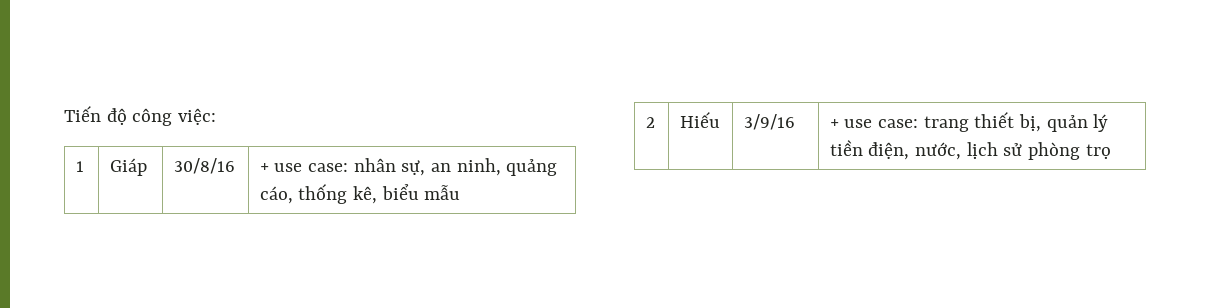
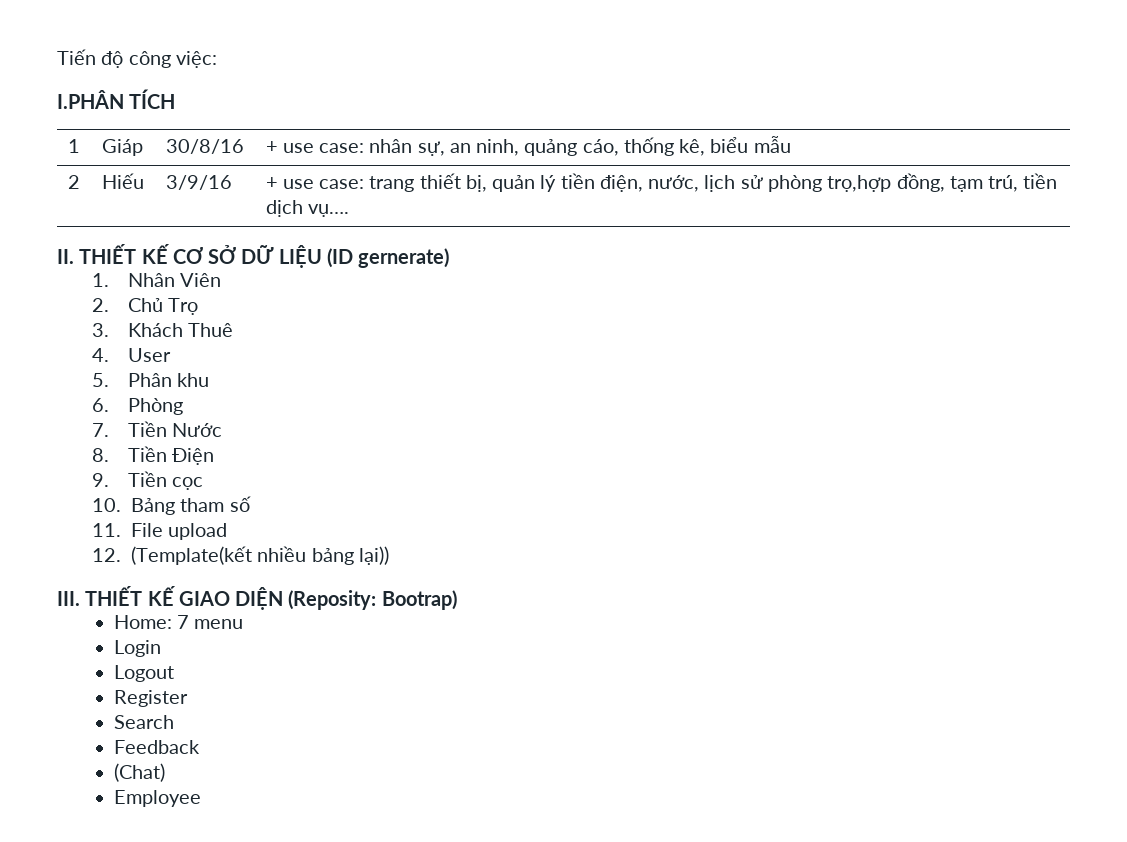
+ I.PHÂN TÍCH
- 2 | Hiếu | 3/9/16 | + use case: trang thiết bị, quản lý tiền điện, nước, lịch sử phòng trọ
+ 2 | Hiếu | 3/9/16 | + use case: trang thiết bị, quản lý tiền điện, nước, lịch sử phòng trọ,hợp đồng, tạm trú, tiền dịch vụ….
+ II. THIẾT KẾ CƠ SỞ DỮ LIỆU (ID gernerate)
+ 1. Nhân Viên
+ 2. Chủ Trọ
+ 3. Khách Thuê
+ 4. User
+ 5. Phân khu
+ 6. Phòng
+ 7. Tiền Nước
+ 8. Tiền Điện
+ 9. Tiền cọc
+ 10. Bảng tham số
+ 11. File upload
+ 12. (Template(kết nhiều bảng lại))
+ III. THIẾT KẾ GIAO DIỆN (Reposity: Bootrap)
+ Home: 7 menu
+ Login
+ Logout
+ Register
+ Search
+ Feedback
+ (Chat)
+ Employee

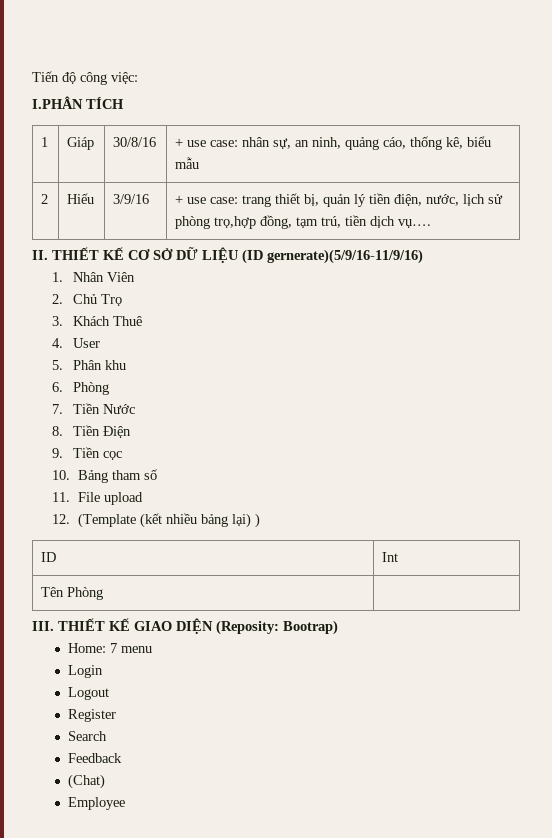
- II. THIẾT KẾ CƠ SỞ DỮ LIỆU (ID gernerate)
+ II. THIẾT KẾ CƠ SỞ DỮ LIỆU (ID gernerate)(5/9/16-11/9/16)
- 12. (Template(kết nhiều bảng lại))
+ 12. (Template (kết nhiều bảng lại) )
+ ID | Int
+ Tên Phòng |

